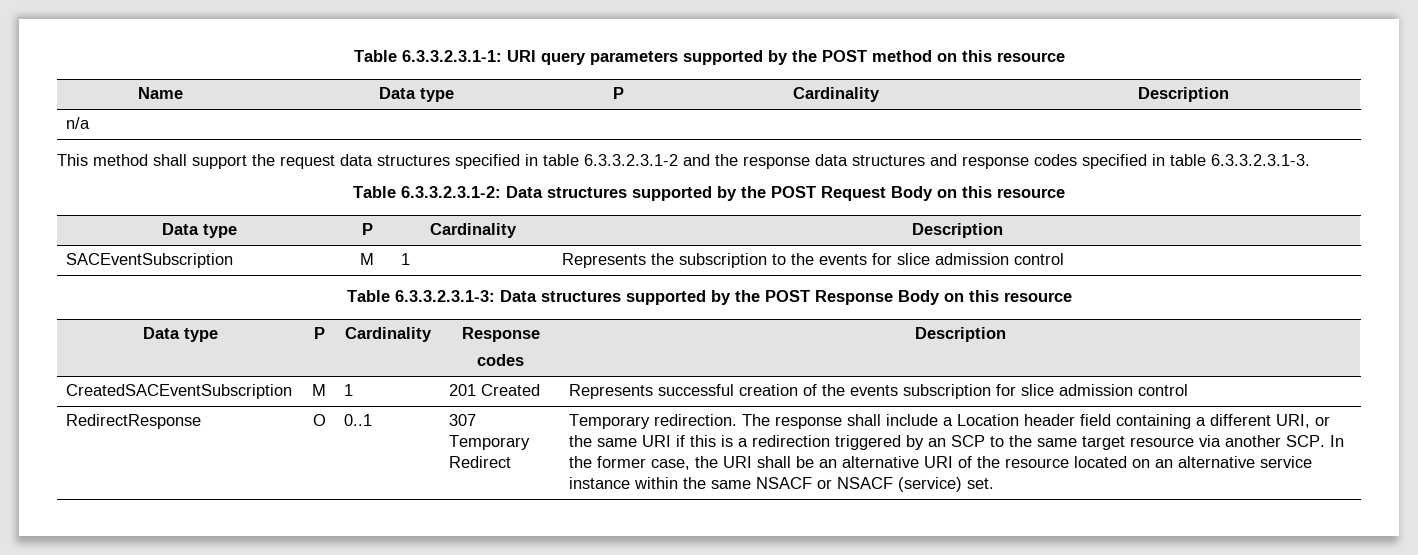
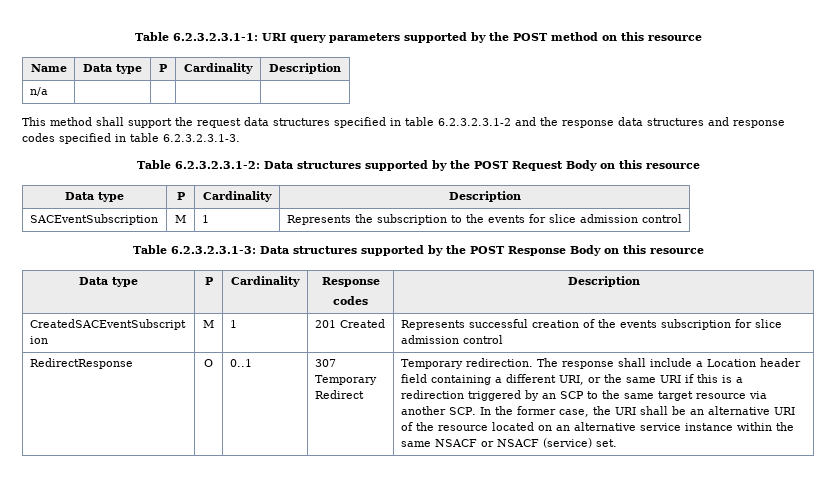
- Table 6.3.3.2.3.1-1: URI query parameters supported by the POST method on this resource
+ Table 6.2.3.2.3.1-1: URI query parameters supported by the POST method on this resource
- This method shall support the request data structures specified in table 6.3.3.2.3.1-2 and the response data structures and response codes specified in table 6.3.3.2.3.1-3.
- Table 6.3.3.2.3.1-2: Data structures supported by the POST Request Body on this resource
+ This method shall support the request data structures specified in table 6.2.3.2.3.1-2 and the response data structures and response codes specified in table 6.2.3.2.3.1-3.
+ Table 6.2.3.2.3.1-2: Data structures supported by the POST Request Body on this resource
- Table 6.3.3.2.3.1-3: Data structures supported by the POST Response Body on this resource
+ Table 6.2.3.2.3.1-3: Data structures supported by the POST Response Body on this resource

